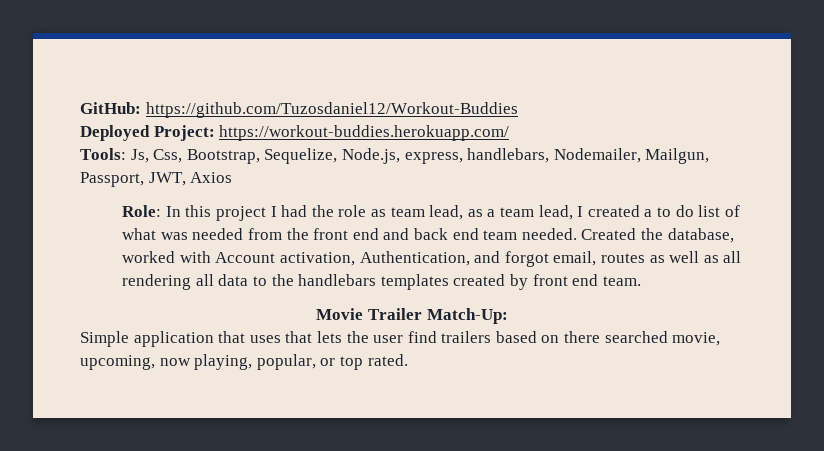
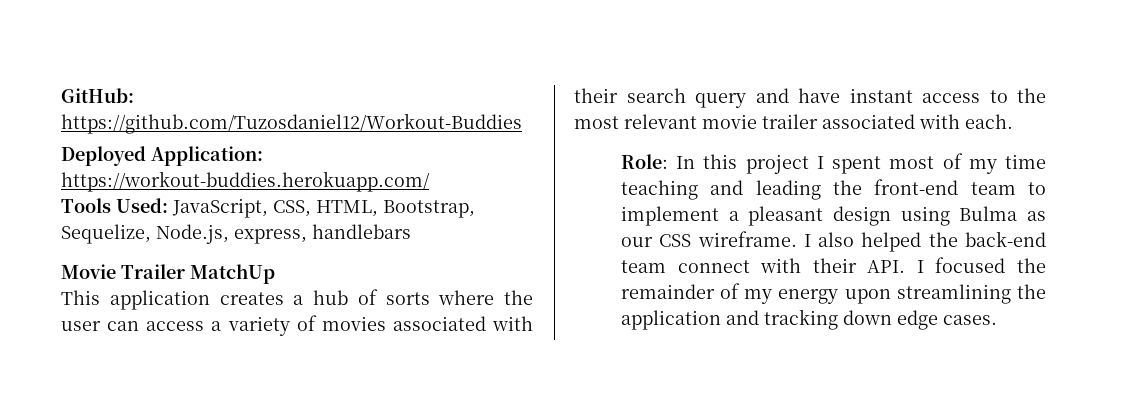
- Deployed Project: https://workout-buddies.herokuapp.com/
+ Deployed Application: https://workout-buddies.herokuapp.com/
- Tools: Js, Css, Bootstrap, Sequelize, Node.js, express, handlebars, Nodemailer, Mailgun, Passport, JWT, Axios
+ Tools Used: JavaScript, CSS, HTML, Bootstrap, Sequelize, Node.js, express, handlebars
+ Movie Trailer MatchUp
+ This application creates a hub of sorts where the user can access a variety of movies associated with their search query and have instant access to the most relevant movie trailer associated with each.
- Role: In this project I had the role as team lead, as a team lead, I created a to do list of what was needed from the front end and back end team needed. Created the database, worked with Account activation, Authentication, and forgot email, routes as well as all rendering all data to the handlebars templates created by front end team.
- Movie Trailer Match-Up:
- Simple application that uses that lets the user find trailers based on there searched movie, upcoming, now playing, popular, or top rated.
+ Role: In this project I spent most of my time teaching and leading the front-end team to implement a pleasant design using Bulma as our CSS wireframe. I also helped the back-end team connect with their API. I focused the remainder of my energy upon streamlining the application and tracking down edge cases.

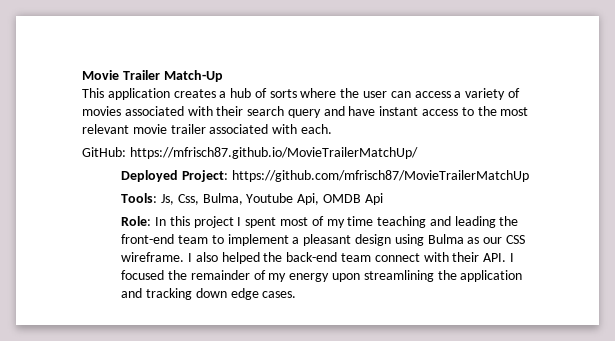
- GitHub: https://github.com/Tuzosdaniel12/Workout-Buddies
- Deployed Application: https://workout-buddies.herokuapp.com/
- Tools Used: JavaScript, CSS, HTML, Bootstrap, Sequelize, Node.js, express, handlebars
- Movie Trailer MatchUp
+ Movie Trailer Match-Up
+ GitHub: https://mfrisch87.github.io/MovieTrailerMatchUp/
+ Deployed Project: https://github.com/mfrisch87/MovieTrailerMatchUp
+ Tools: Js, Css, Bulma, Youtube Api, OMDB Api

